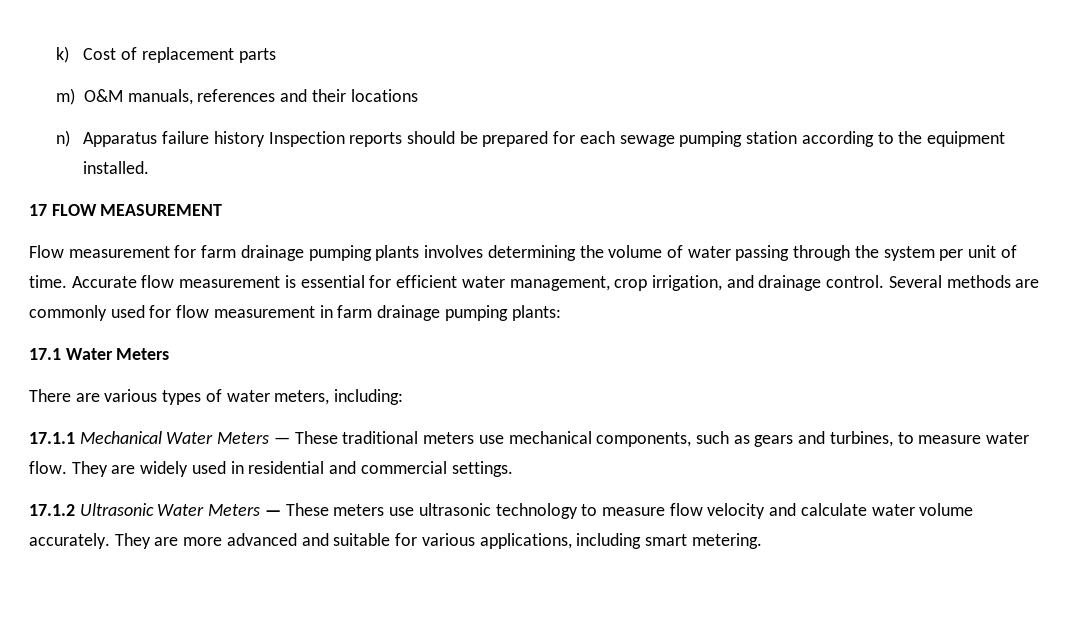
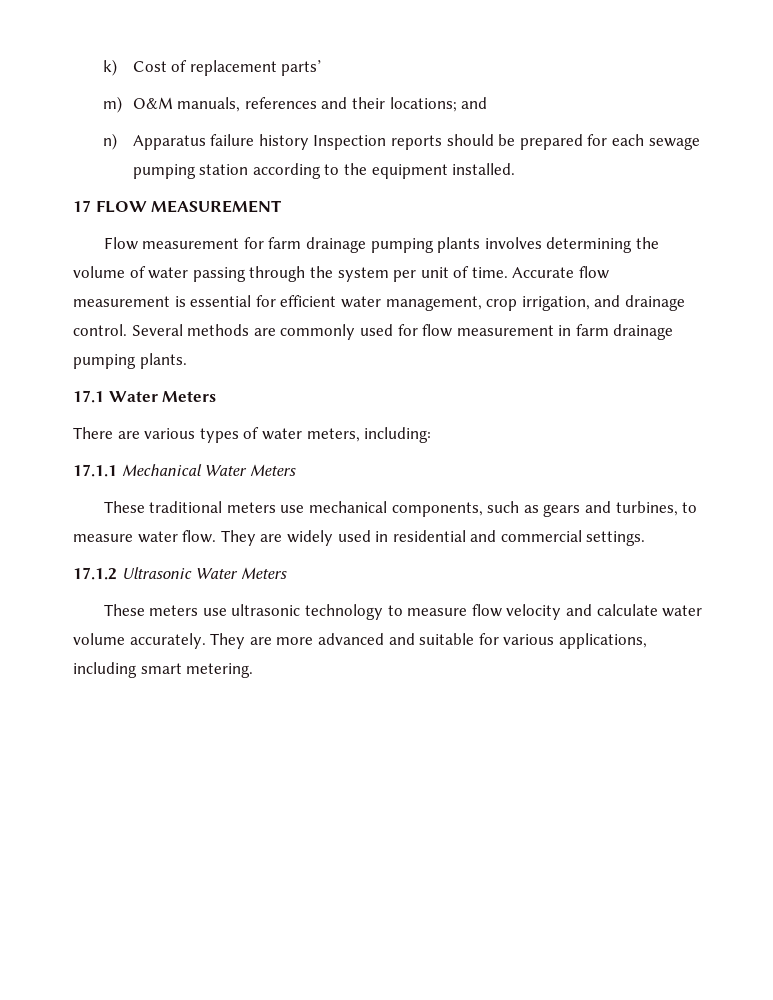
- k) Cost of replacement parts
+ k) Cost of replacement parts’
- m) O&M manuals, references and their locations
+ m) O&M manuals, references and their locations; and
- Several methods are commonly used for flow measurement in farm drainage pumping plants:
+ Several methods are commonly used for flow measurement in farm drainage pumping plants.
- 17.1.1 Mechanical Water Meters — These traditional meters use mechanical components, such as gears and turbines, to measure water flow.
+ 17.1.1 Mechanical Water Meters
+ These traditional meters use mechanical components, such as gears and turbines, to measure water flow.
- 17.1.2 Ultrasonic Water Meters — These meters use ultrasonic technology to measure flow velocity and calculate water volume accurately.
+ 17.1.2 Ultrasonic Water Meters
+ These meters use ultrasonic technology to measure flow velocity and calculate water volume accurately.

